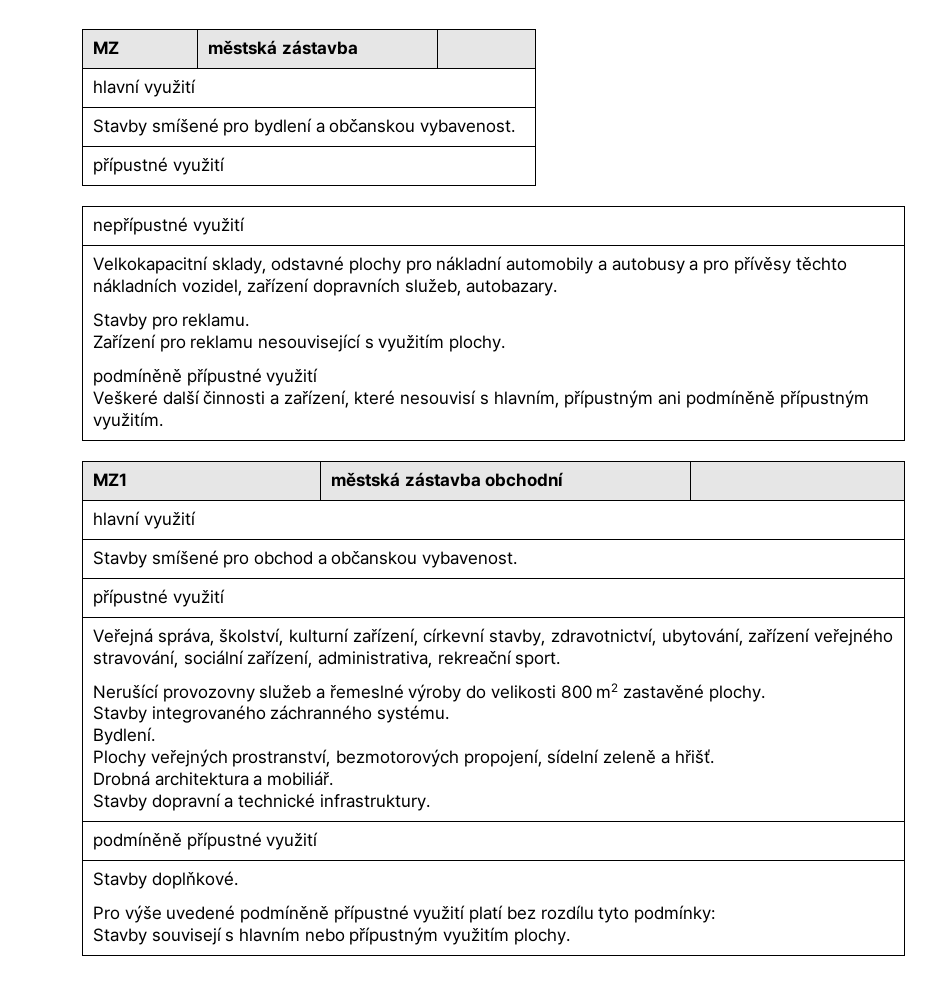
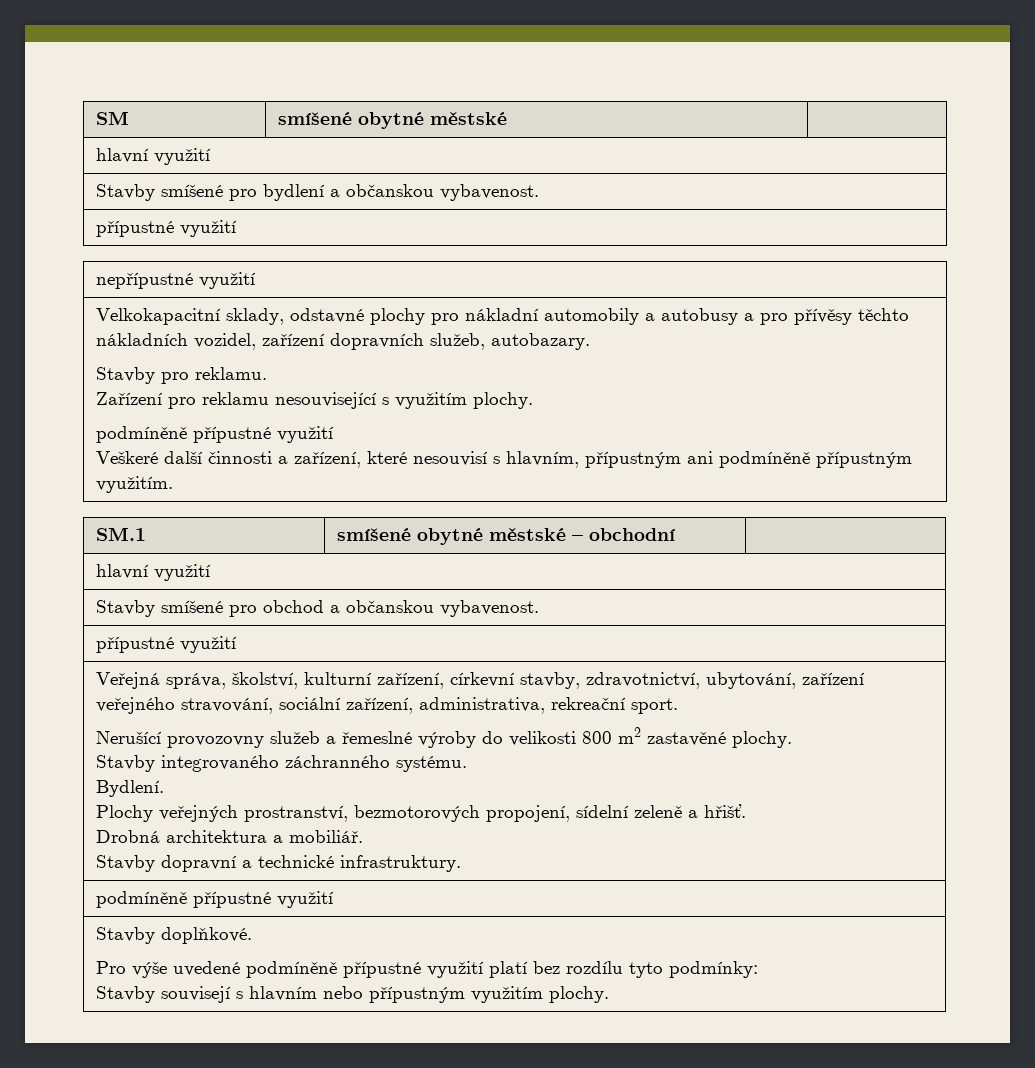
- MZ | městská zástavba |
+ SM | smíšené obytné městské |
- MZ1 | městská zástavba obchodní |
+ SM.1 | smíšené obytné městské – obchodní |

